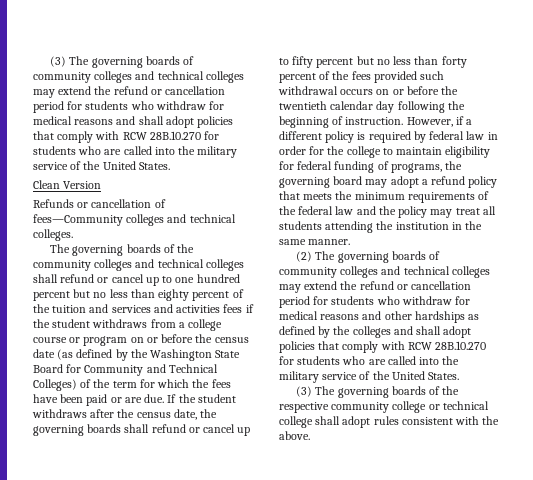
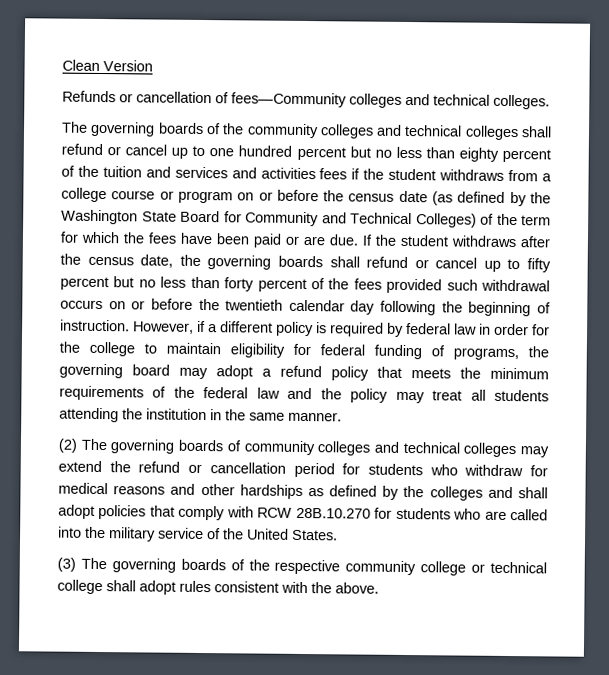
- (3) The governing boards of community colleges and technical colleges may extend the refund or cancellation period for students who withdraw for medical reasons and shall adopt policies that comply with RCW 28B.10.270 for students who are called into the military service of the United States.

